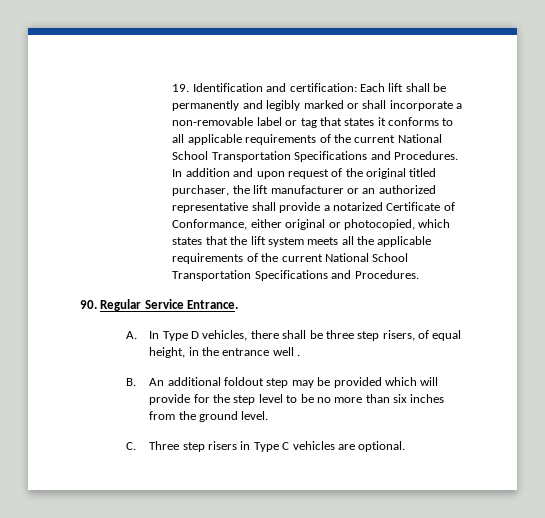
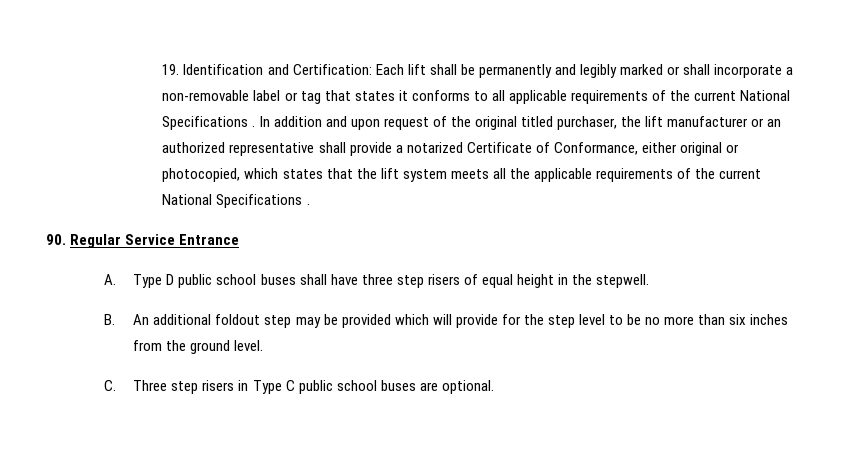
- 19. Identification and certification: Each lift shall be permanently and legibly marked or shall incorporate a non-removable label or tag that states it conforms to all applicable requirements of the current National School Transportation Specifications and Procedures.
+ 19. Identification and Certification: Each lift shall be permanently and legibly marked or shall incorporate a non-removable label or tag that states it conforms to all applicable requirements of the current National Specifications .
- In addition and upon request of the original titled purchaser, the lift manufacturer or an authorized representative shall provide a notarized Certificate of Conformance, either original or photocopied, which states that the lift system meets all the applicable requirements of the current National School Transportation Specifications and Procedures.
+ In addition and upon request of the original titled purchaser, the lift manufacturer or an authorized representative shall provide a notarized Certificate of Conformance, either original or photocopied, which states that the lift system meets all the applicable requirements of the current National Specifications .
- 90. Regular Service Entrance.
+ 90. Regular Service Entrance
- A. In Type D vehicles, there shall be three step risers, of equal height, in the entrance well .
+ A. Type D public school buses shall have three step risers of equal height in the stepwell.
- C. Three step risers in Type C vehicles are optional.
+ C. Three step risers in Type C public school buses are optional.

